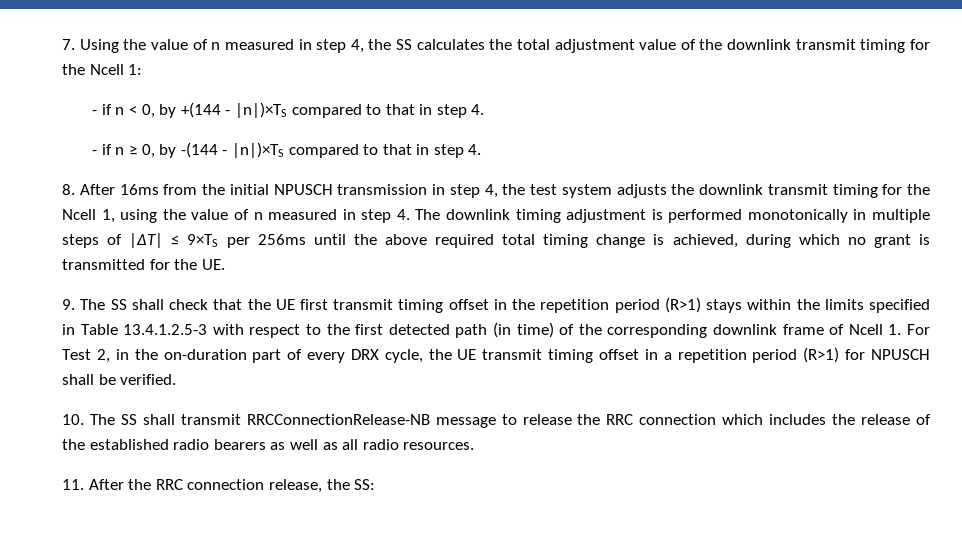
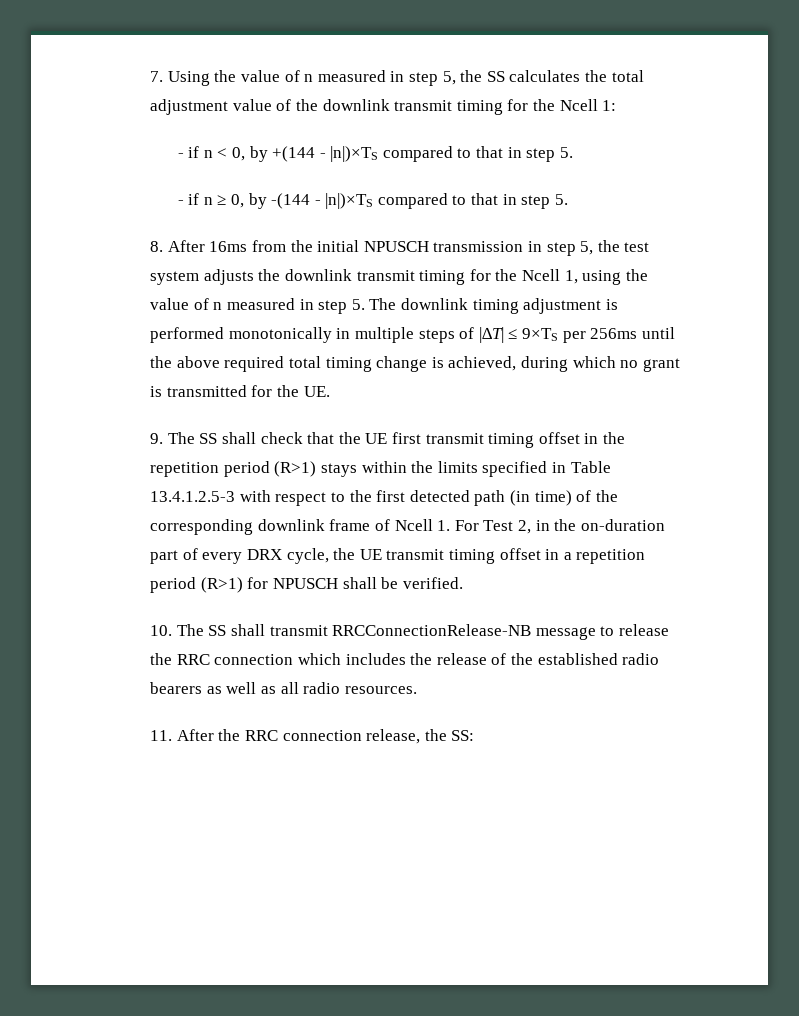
- 7. Using the value of n measured in step 4, the SS calculates the total adjustment value of the downlink transmit timing for the Ncell 1:
+ 7. Using the value of n measured in step 5, the SS calculates the total adjustment value of the downlink transmit timing for the Ncell 1:
- - if n < 0, by +(144 - |n|)×TS compared to that in step 4.
+ - if n < 0, by +(144 - |n|)×TS compared to that in step 5.
- - if n ≥ 0, by -(144 - |n|)×TS compared to that in step 4.
+ - if n ≥ 0, by -(144 - |n|)×TS compared to that in step 5.
- 8. After 16ms from the initial NPUSCH transmission in step 4, the test system adjusts the downlink transmit timing for the Ncell 1, using the value of n measured in step 4. The downlink timing adjustment is performed monotonically in multiple steps of |∆T| ≤ 9×TS per 256ms until the above required total timing change is achieved, during which no grant is transmitted for the UE.
+ 8. After 16ms from the initial NPUSCH transmission in step 5, the test system adjusts the downlink transmit timing for the Ncell 1, using the value of n measured in step 5. The downlink timing adjustment is performed monotonically in multiple steps of |∆T| ≤ 9×TS per 256ms until the above required total timing change is achieved, during which no grant is transmitted for the UE.

